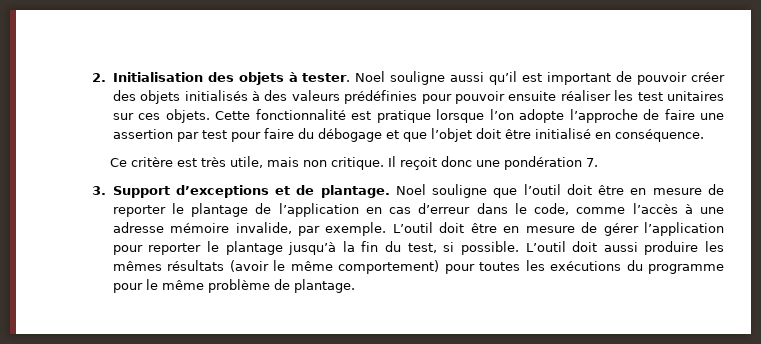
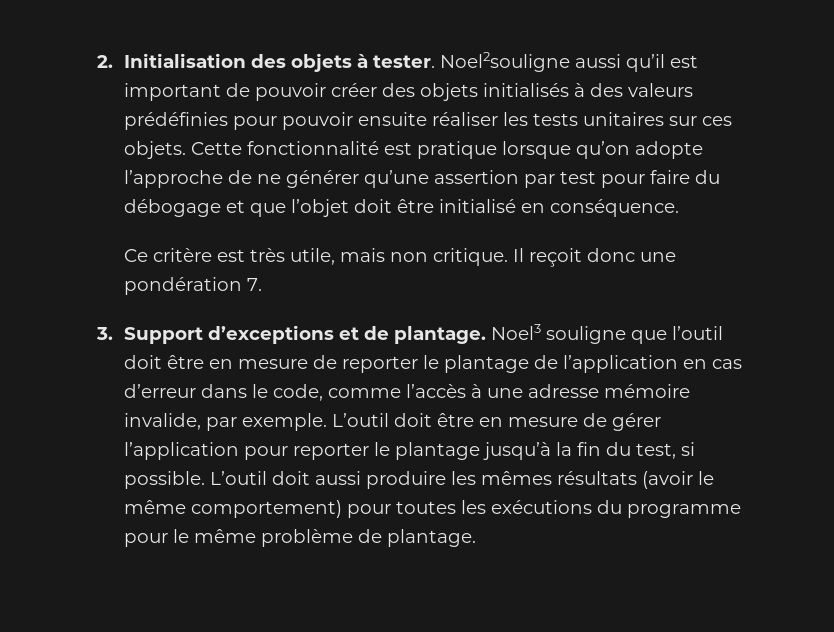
- Noel souligne aussi qu’il est important de pouvoir créer des objets initialisés à des valeurs prédéfinies pour pouvoir ensuite réaliser les test unitaires sur ces objets.
+ Noel2souligne aussi qu’il est important de pouvoir créer des objets initialisés à des valeurs prédéfinies pour pouvoir ensuite réaliser les tests unitaires sur ces objets.
- Cette fonctionnalité est pratique lorsque l’on adopte l’approche de faire une assertion par test pour faire du débogage et que l’objet doit être initialisé en conséquence.
+ Cette fonctionnalité est pratique lorsque qu’on adopte l’approche de ne générer qu’une assertion par test pour faire du débogage et que l’objet doit être initialisé en conséquence.
- Noel souligne que l’outil doit être en mesure de reporter le plantage de l’application en cas d’erreur dans le code, comme l’accès à une adresse mémoire invalide, par exemple.
+ Noel3 souligne que l’outil doit être en mesure de reporter le plantage de l’application en cas d’erreur dans le code, comme l’accès à une adresse mémoire invalide, par exemple.

